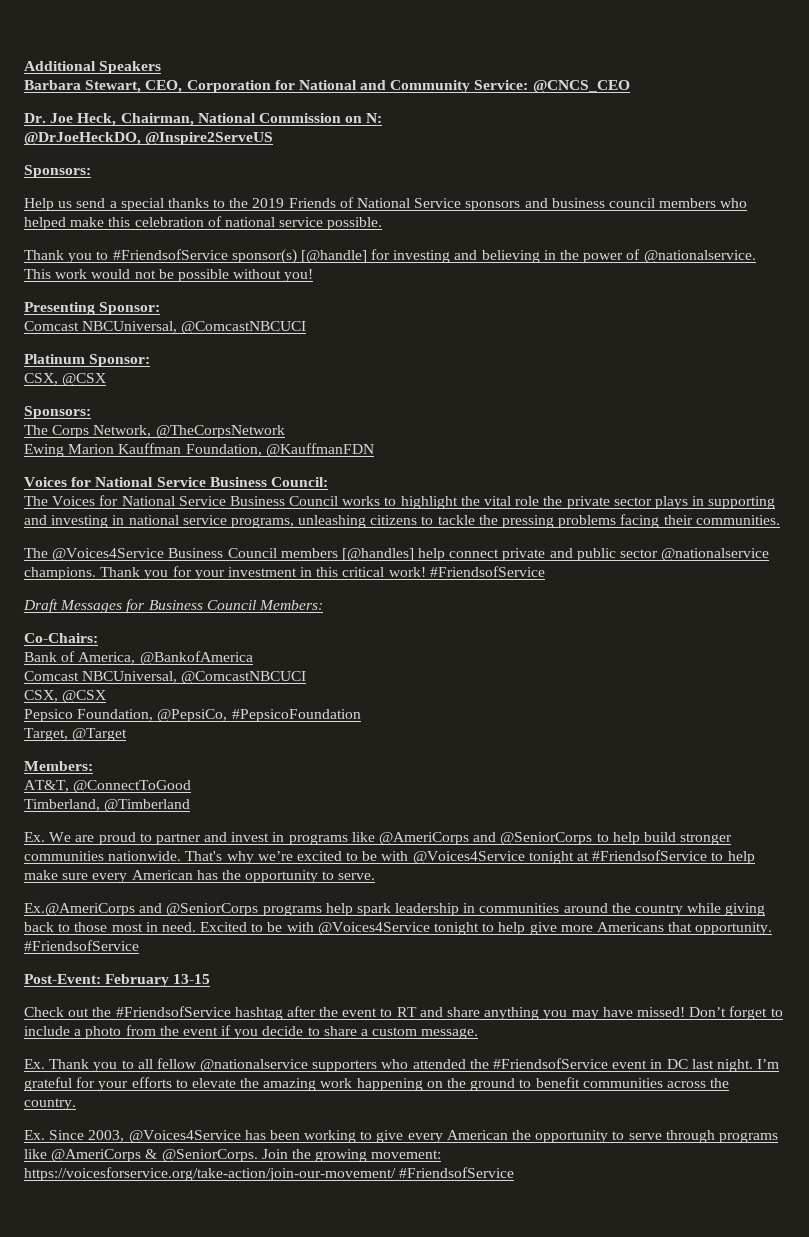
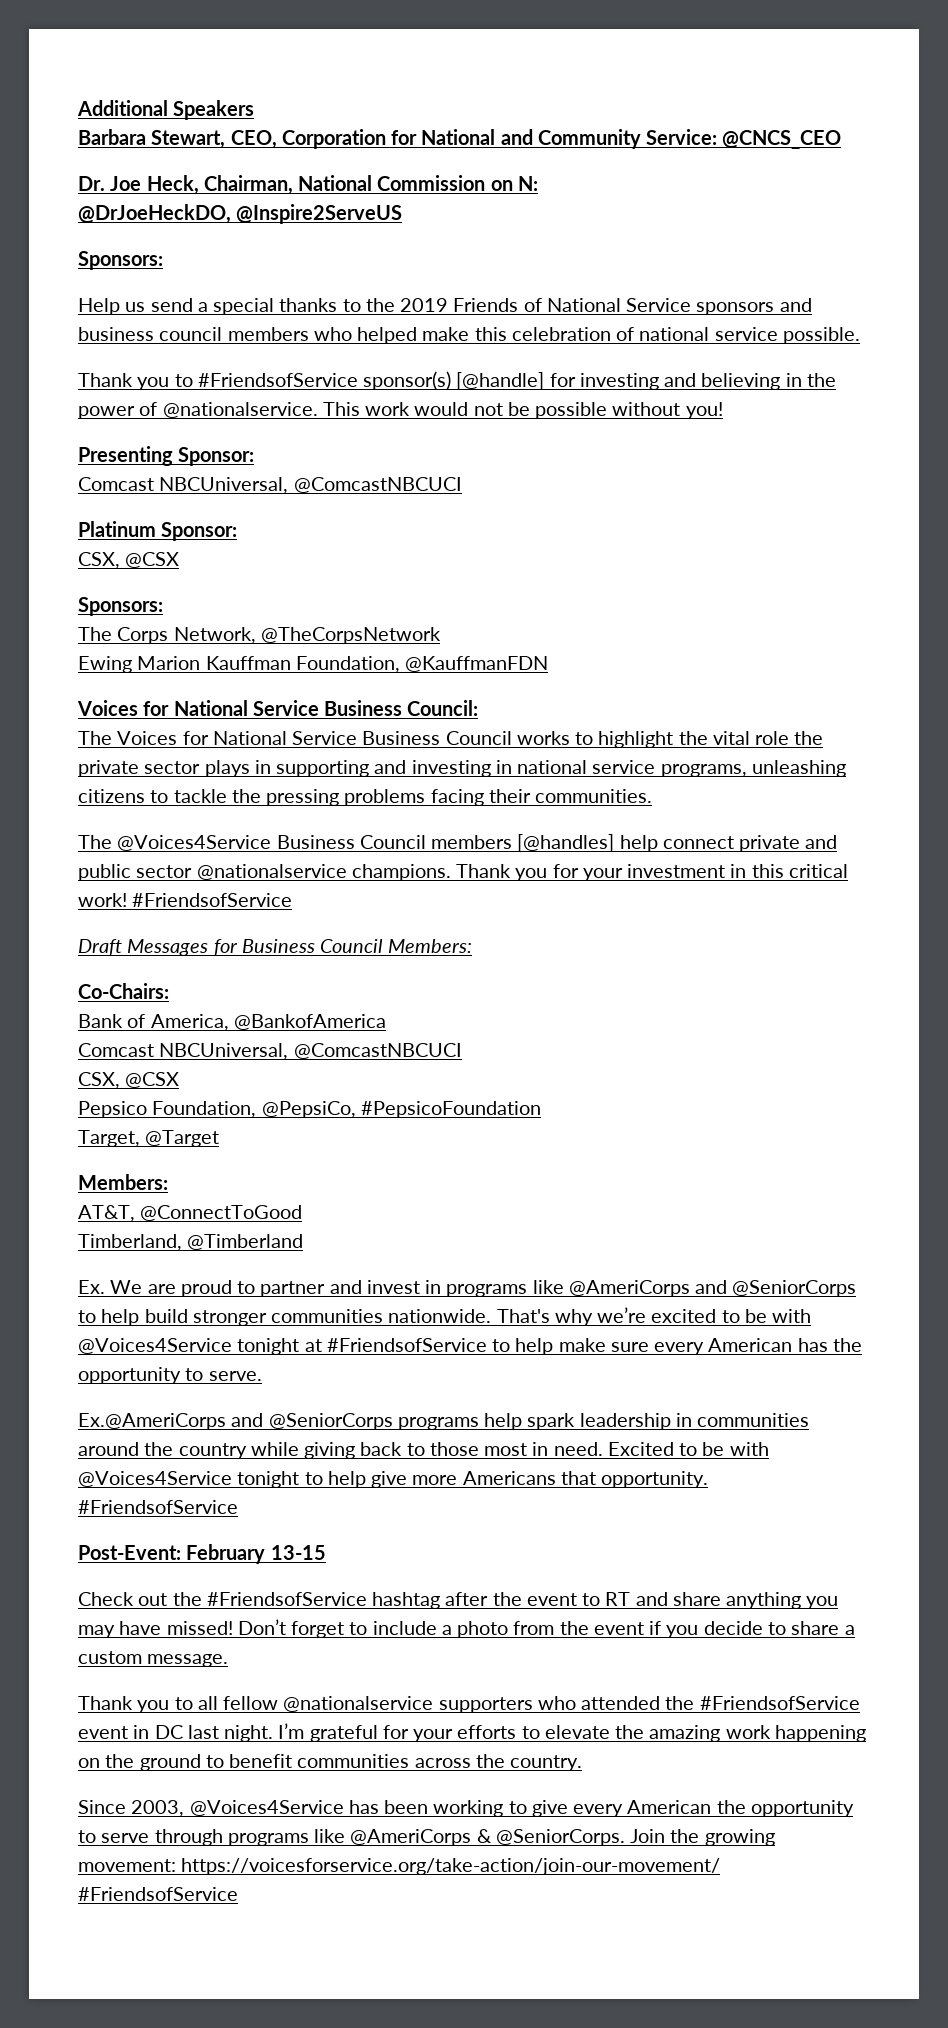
- Ex. Thank you to all fellow @nationalservice supporters who attended the #FriendsofService event in DC last night.
+ Thank you to all fellow @nationalservice supporters who attended the #FriendsofService event in DC last night.
- Ex. Since 2003, @Voices4Service has been working to give every American the opportunity to serve through programs like @AmeriCorps & @SeniorCorps.
+ Since 2003, @Voices4Service has been working to give every American the opportunity to serve through programs like @AmeriCorps & @SeniorCorps.

